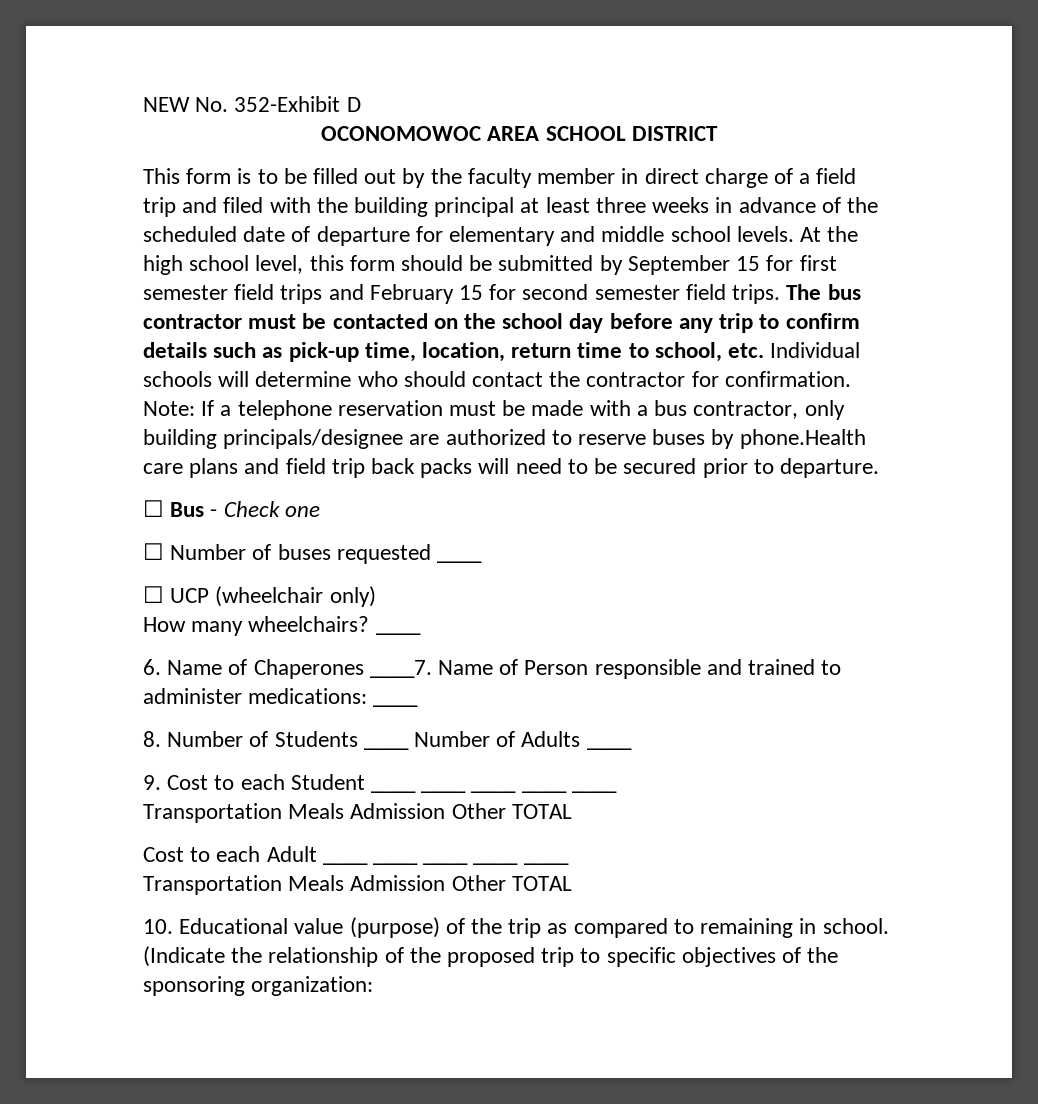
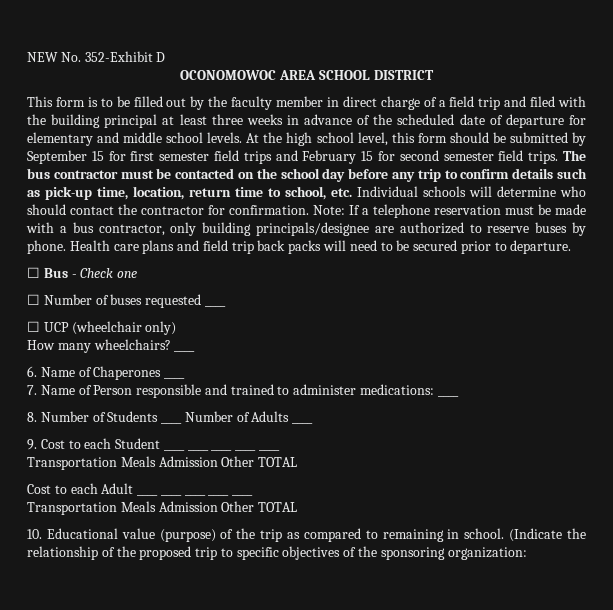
- Note: If a telephone reservation must be made with a bus contractor, only building principals/designee are authorized to reserve buses by phone.Health care plans and field trip back packs will need to be secured prior to departure.
+ Note: If a telephone reservation must be made with a bus contractor, only building principals/designee are authorized to reserve buses by phone. Health care plans and field trip back packs will need to be secured prior to departure.
- 6. Name of Chaperones ____7. Name of Person responsible and trained to administer medications: ____
+ 6. Name of Chaperones ____
+ 7. Name of Person responsible and trained to administer medications: ____

